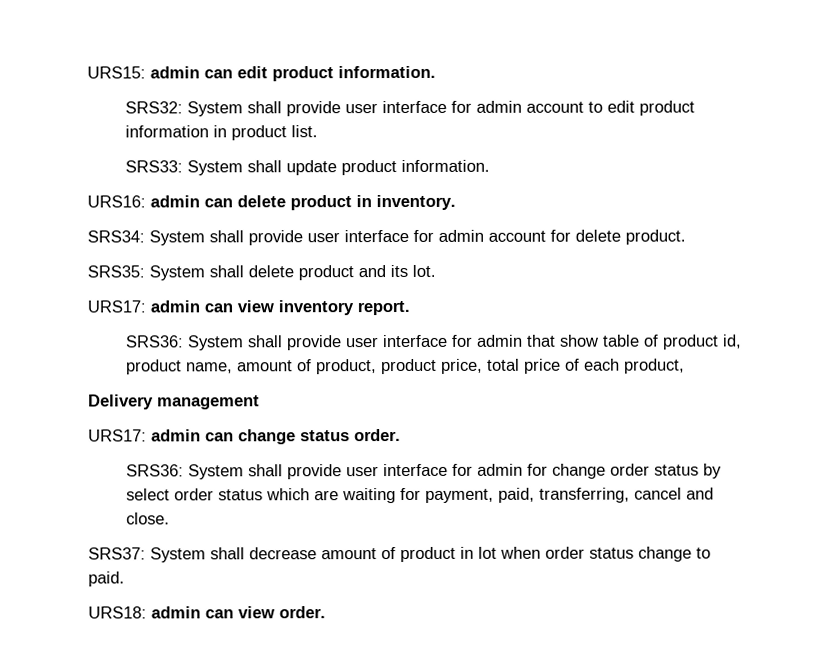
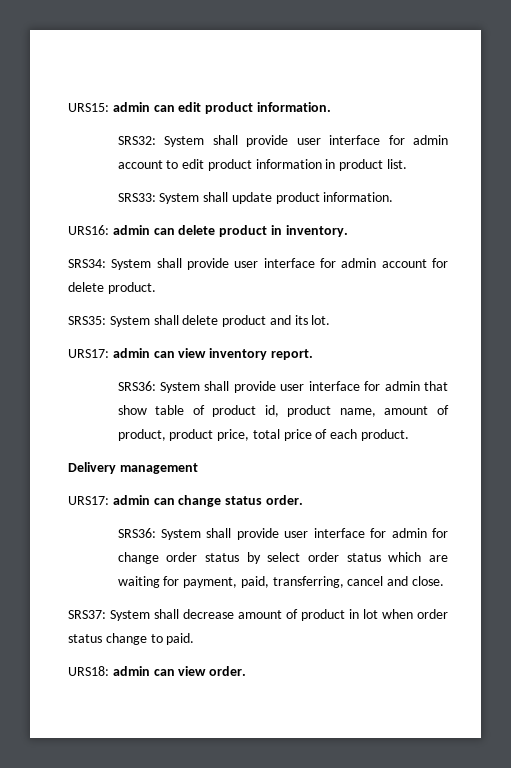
- SRS36: System shall provide user interface for admin that show table of product id, product name, amount of product, product price, total price of each product,
+ SRS36: System shall provide user interface for admin that show table of product id, product name, amount of product, product price, total price of each product.

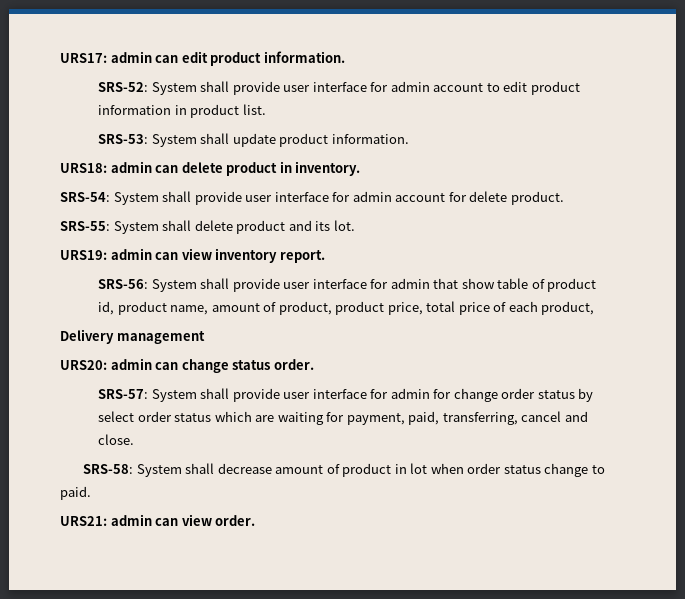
- URS15: admin can edit product information.
+ URS17: admin can edit product information.
- SRS32: System shall provide user interface for admin account to edit product information in product list.
+ SRS-52: System shall provide user interface for admin account to edit product information in product list.
- SRS33: System shall update product information.
+ SRS-53: System shall update product information.
- URS16: admin can delete product in inventory.
+ URS18: admin can delete product in inventory.
- SRS34: System shall provide user interface for admin account for delete product.
+ SRS-54: System shall provide user interface for admin account for delete product.
- SRS35: System shall delete product and its lot.
+ SRS-55: System shall delete product and its lot.
- URS17: admin can view inventory report.
+ URS19: admin can view inventory report.
- SRS36: System shall provide user interface for admin that show table of product id, product name, amount of product, product price, total price of each product.
+ SRS-56: System shall provide user interface for admin that show table of product id, product name, amount of product, product price, total price of each product,
- URS17: admin can change status order.
+ URS20: admin can change status order.
- SRS36: System shall provide user interface for admin for change order status by select order status which are waiting for payment, paid, transferring, cancel and close.
+ SRS-57: System shall provide user interface for admin for change order status by select order status which are waiting for payment, paid, transferring, cancel and close.
- SRS37: System shall decrease amount of product in lot when order status change to paid.
+ SRS-58: System shall decrease amount of product in lot when order status change to paid.
- URS18: admin can view order.
+ URS21: admin can view order.

